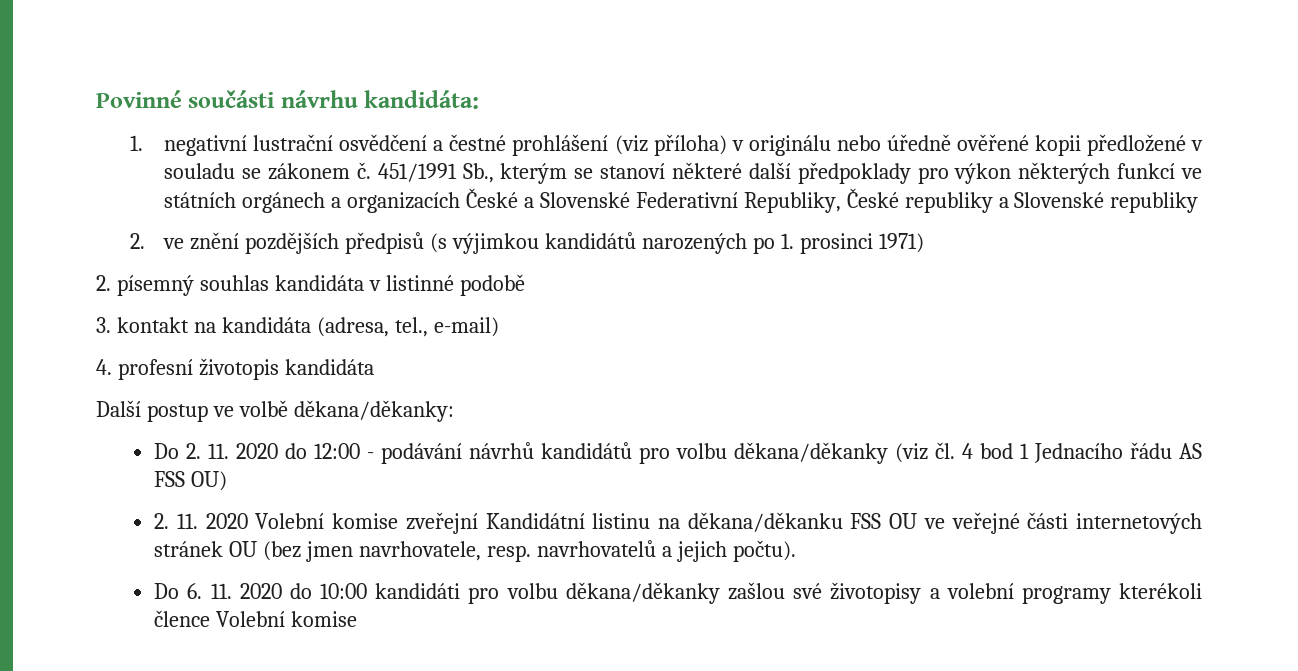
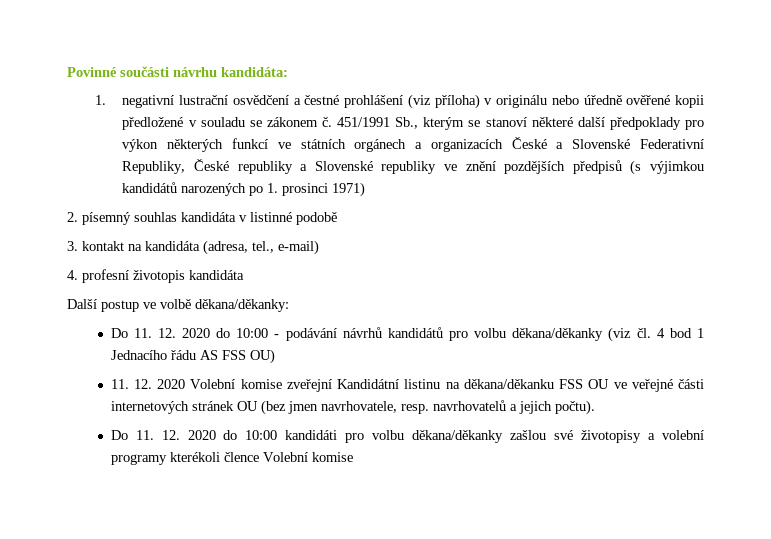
- 451/1991 Sb., kterým se stanoví některé další předpoklady pro výkon některých funkcí ve státních orgánech a organizacích České a Slovenské Federativní Republiky, České republiky a Slovenské republiky
- 2. ve znění pozdějších předpisů (s výjimkou kandidátů narozených po 1. prosinci 1971)
+ 451/1991 Sb., kterým se stanoví některé další předpoklady pro výkon některých funkcí ve státních orgánech a organizacích České a Slovenské Federativní Republiky, České republiky a Slovenské republiky ve znění pozdějších předpisů (s výjimkou kandidátů narozených po 1. prosinci 1971)
- Do 2. 11. 2020 do 12:00 - podávání návrhů kandidátů pro volbu děkana/děkanky (viz čl. 4 bod 1 Jednacího řádu AS FSS OU)
+ Do 11. 12. 2020 do 10:00 - podávání návrhů kandidátů pro volbu děkana/děkanky (viz čl. 4 bod 1 Jednacího řádu AS FSS OU)
- 2. 11. 2020 Volební komise zveřejní Kandidátní listinu na děkana/děkanku FSS OU ve veřejné části internetových stránek OU (bez jmen navrhovatele, resp. navrhovatelů a jejich počtu).
+ 11. 12. 2020 Volební komise zveřejní Kandidátní listinu na děkana/děkanku FSS OU ve veřejné části internetových stránek OU (bez jmen navrhovatele, resp. navrhovatelů a jejich počtu).
- Do 6. 11. 2020 do 10:00 kandidáti pro volbu děkana/děkanky zašlou své životopisy a volební programy kterékoli člence Volební komise
+ Do 11. 12. 2020 do 10:00 kandidáti pro volbu děkana/děkanky zašlou své životopisy a volební programy kterékoli člence Volební komise

